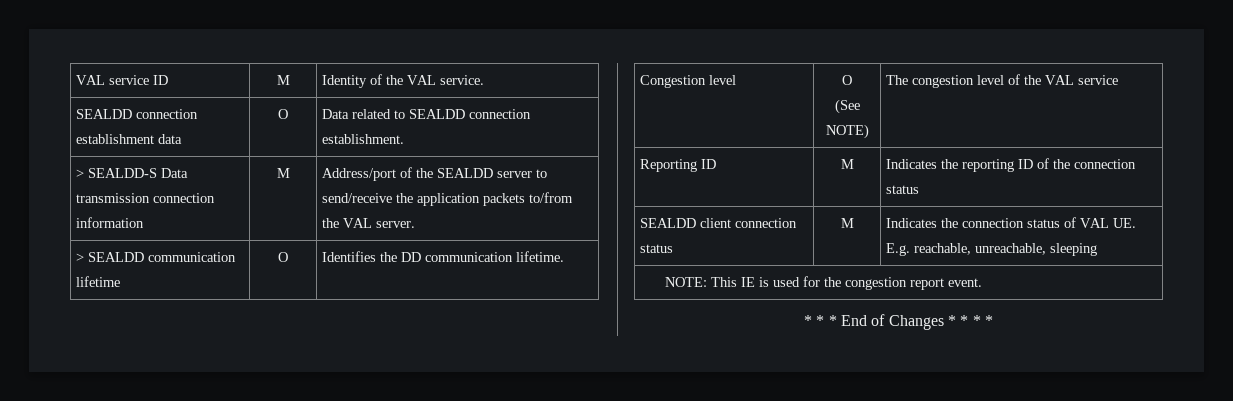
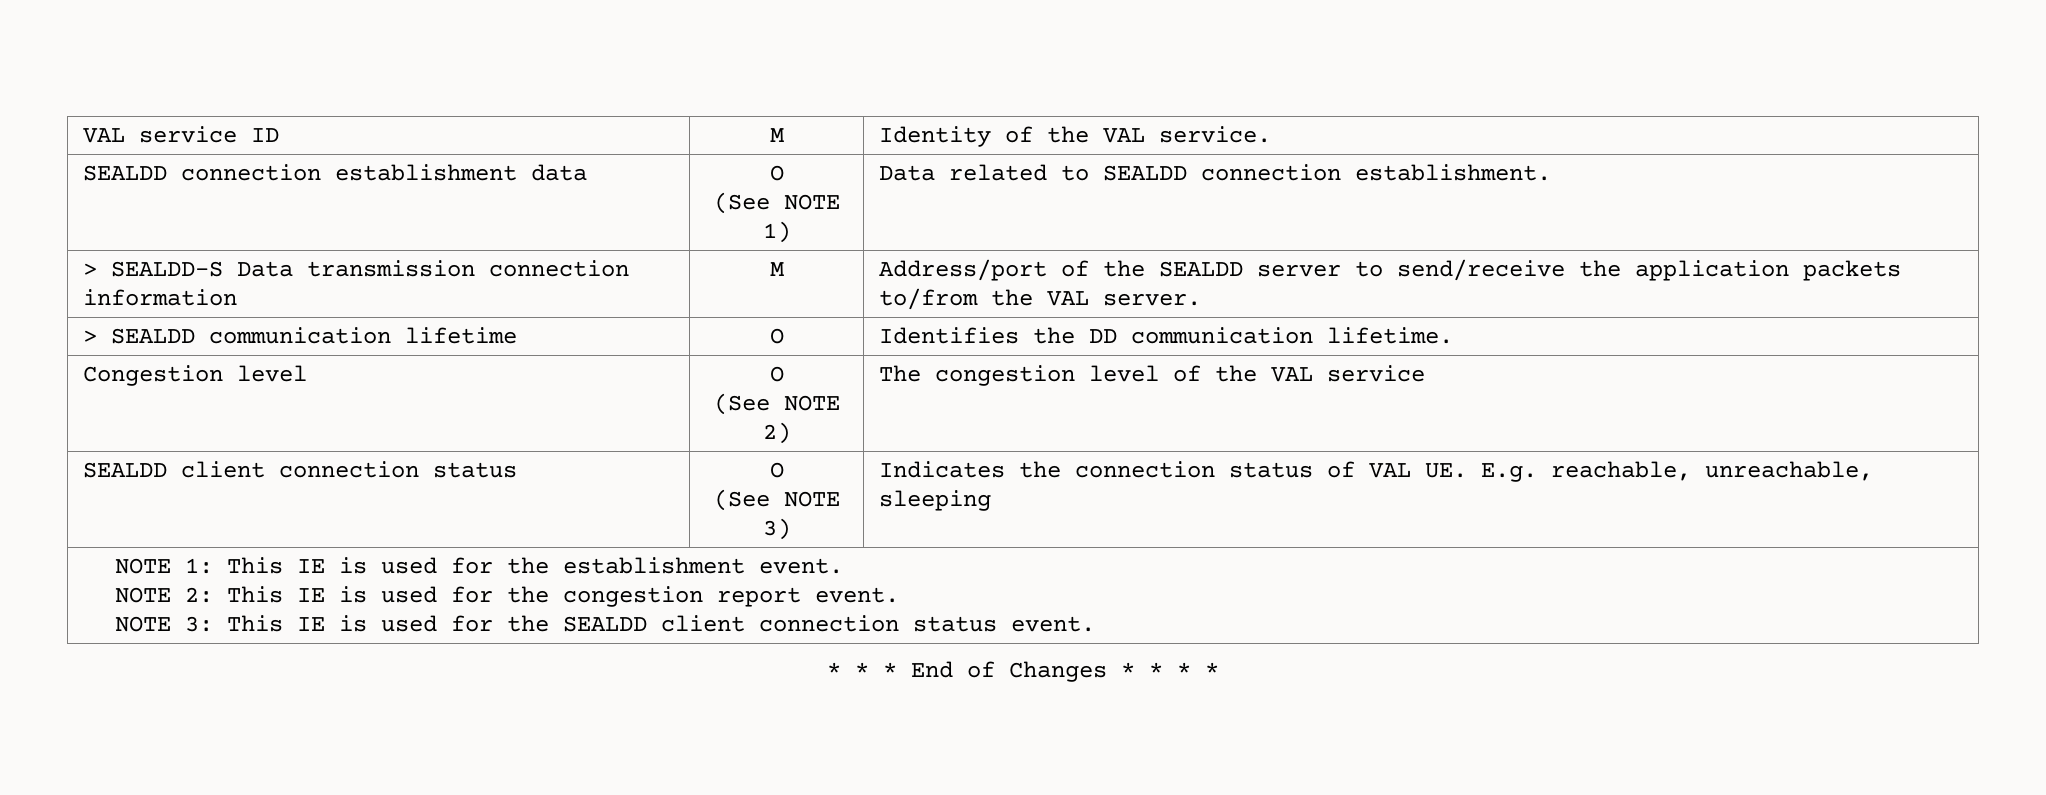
- SEALDD connection establishment data | O | Data related to SEALDD connection establishment.
+ SEALDD connection establishment data | O
+ (See NOTE 1) | Data related to SEALDD connection establishment.
  Congestion level | O
- (See NOTE) | The congestion level of the VAL service
+ (See NOTE 2) | The congestion level of the VAL service
- Reporting ID | M | Indicates the reporting ID of the connection status
- SEALDD client connection status | M | Indicates the connection status of VAL UE. E.g. reachable, unreachable, sleeping
+ SEALDD client connection status | O
+ (See NOTE 3) | Indicates the connection status of VAL UE. E.g. reachable, unreachable, sleeping
- NOTE: This IE is used for the congestion report event.
+ NOTE 1: This IE is used for the establishment event.
+ NOTE 2: This IE is used for the congestion report event.
+ NOTE 3: This IE is used for the SEALDD client connection status event.

